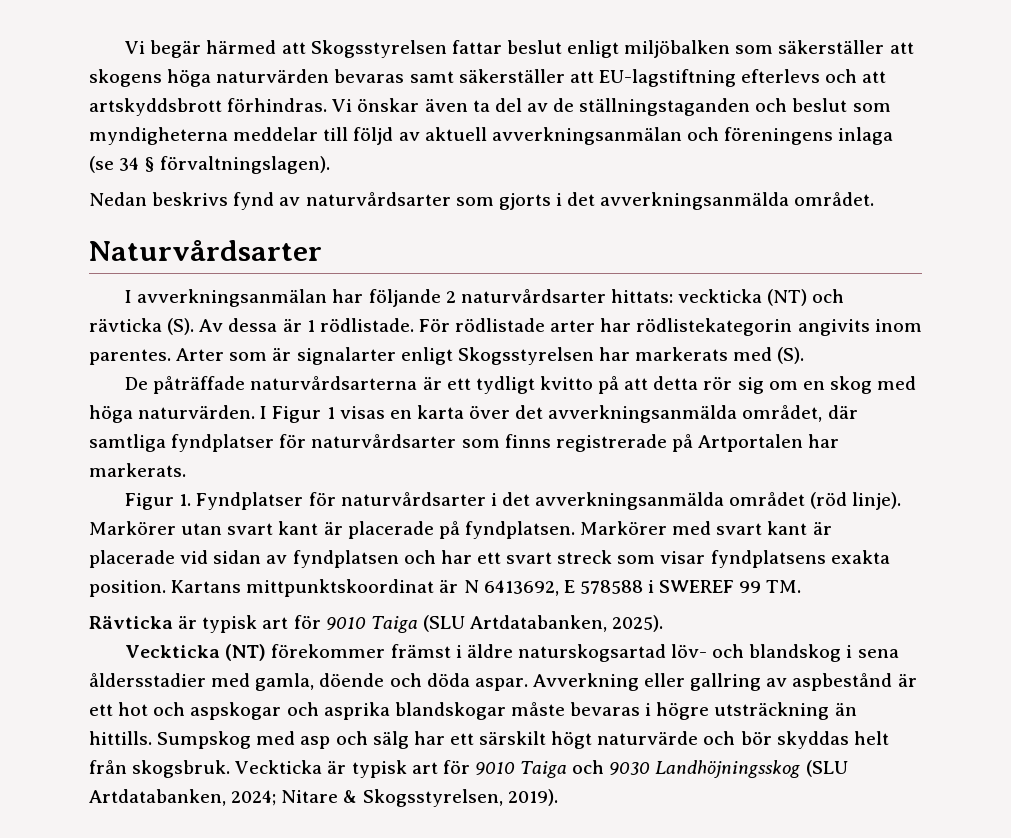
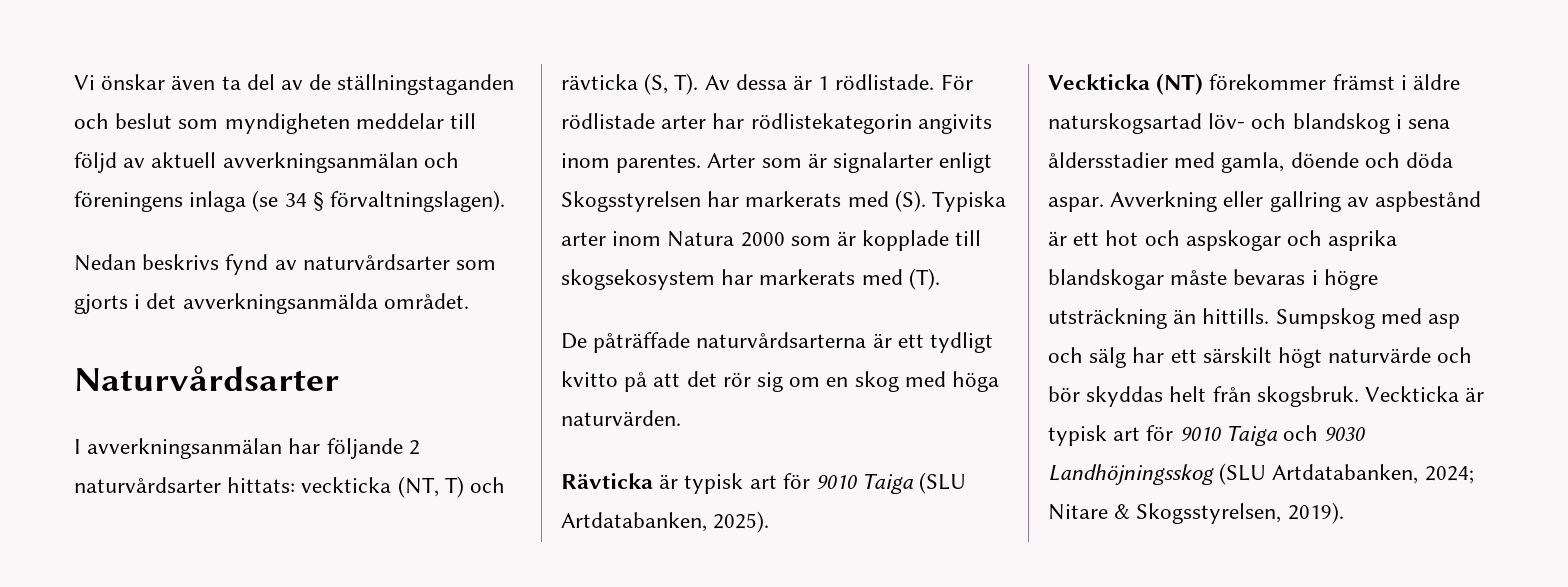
- Vi begär härmed att Skogsstyrelsen fattar beslut enligt miljöbalken som säkerställer att skogens höga naturvärden bevaras samt säkerställer att EU-lagstiftning efterlevs och att artskyddsbrott förhindras. Vi önskar även ta del av de ställningstaganden och beslut som myndigheterna meddelar till följd av aktuell avverkningsanmälan och föreningens inlaga (se 34 § förvaltningslagen).
+ Vi önskar även ta del av de ställningstaganden och beslut som myndigheten meddelar till följd av aktuell avverkningsanmälan och föreningens inlaga (se 34 § förvaltningslagen).
- I avverkningsanmälan har följande 2 naturvårdsarter hittats: veckticka (NT) och rävticka (S). Av dessa är 1 rödlistade.
+ I avverkningsanmälan har följande 2 naturvårdsarter hittats: veckticka (NT, T) och rävticka (S, T). Av dessa är 1 rödlistade.
- Arter som är signalarter enligt Skogsstyrelsen har markerats med (S).
+ Arter som är signalarter enligt Skogsstyrelsen har markerats med (S). Typiska arter inom Natura 2000 som är kopplade till skogsekosystem har markerats med (T).
- De påträffade naturvårdsarterna är ett tydligt kvitto på att detta rör sig om en skog med höga naturvärden. I Figur 1 visas en karta över det avverkningsanmälda området, där samtliga fyndplatser för naturvårdsarter som finns registrerade på Artportalen har markerats.
- Figur 1. Fyndplatser för naturvårdsarter i det avverkningsanmälda området (röd linje). Markörer utan svart kant är placerade på fyndplatsen. Markörer med svart kant är placerade vid sidan av fyndplatsen och har ett svart streck som visar fyndplatsens exakta position. Kartans mittpunktskoordinat är N 6413692, E 578588 i SWEREF 99 TM.
+ De påträffade naturvårdsarterna är ett tydligt kvitto på att det rör sig om en skog med höga naturvärden.

